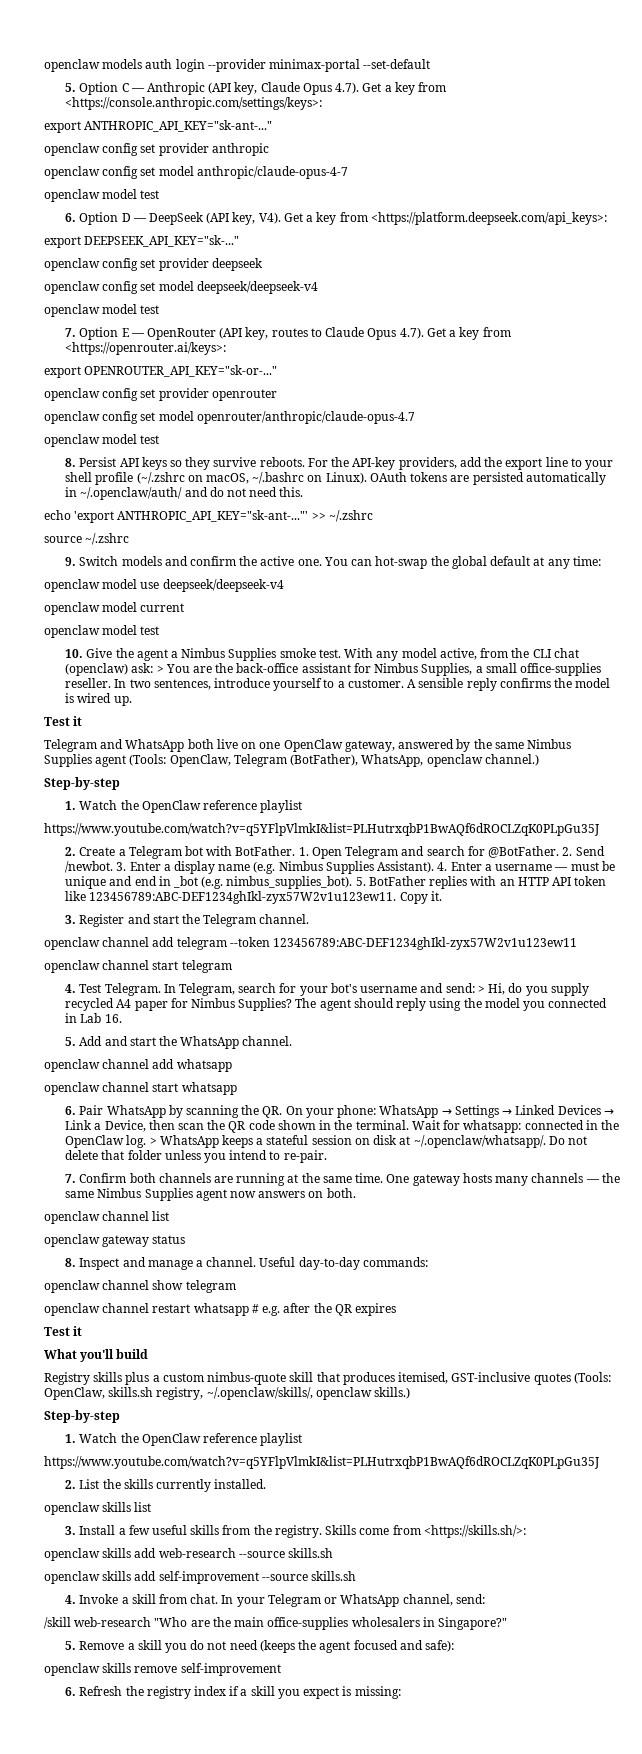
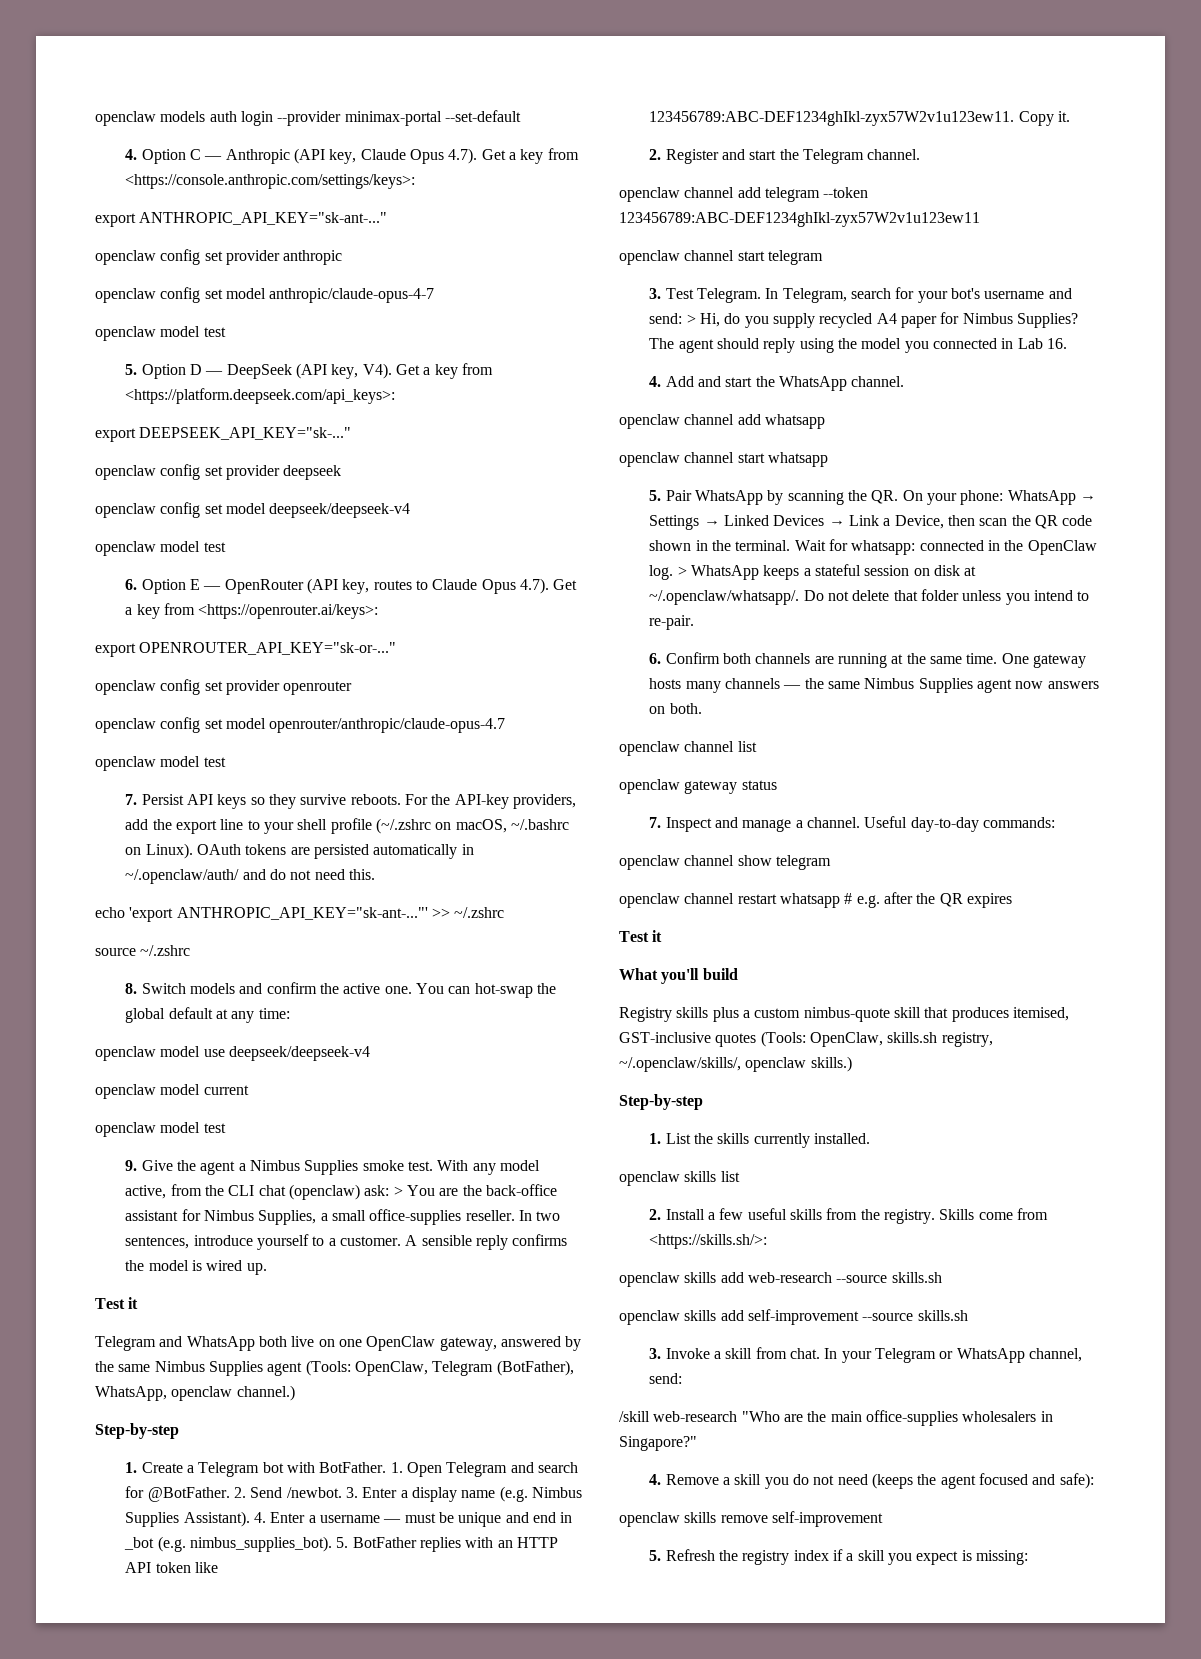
- 5. Option C — Anthropic (API key, Claude Opus 4.7). Get a key from <https://console.anthropic.com/settings/keys>:
+ 4. Option C — Anthropic (API key, Claude Opus 4.7). Get a key from <https://console.anthropic.com/settings/keys>:
- 6. Option D — DeepSeek (API key, V4). Get a key from <https://platform.deepseek.com/api_keys>:
+ 5. Option D — DeepSeek (API key, V4). Get a key from <https://platform.deepseek.com/api_keys>:
- 7. Option E — OpenRouter (API key, routes to Claude Opus 4.7). Get a key from <https://openrouter.ai/keys>:
+ 6. Option E — OpenRouter (API key, routes to Claude Opus 4.7). Get a key from <https://openrouter.ai/keys>:
- 8. Persist API keys so they survive reboots.
+ 7. Persist API keys so they survive reboots.
- 9. Switch models and confirm the active one.
+ 8. Switch models and confirm the active one.
- 10. Give the agent a Nimbus Supplies smoke test.
+ 9. Give the agent a Nimbus Supplies smoke test.
  Telegram and WhatsApp both live on one OpenClaw gateway, answered by the same Nimbus Supplies agent (Tools: OpenClaw, Telegram (BotFather), WhatsApp, openclaw channel.)
  Step-by-step
- 1. Watch the OpenClaw reference playlist
- https://www.youtube.com/watch?v=q5YFlpVlmkI&list=PLHutrxqbP1BwAQf6dROCLZqK0PLpGu35J
- 2. Create a Telegram bot with BotFather.
+ 1. Create a Telegram bot with BotFather.
- 3. Register and start the Telegram channel.
+ 2. Register and start the Telegram channel.
- 4. Test Telegram.
+ 3. Test Telegram.
- 5. Add and start the WhatsApp channel.
+ 4. Add and start the WhatsApp channel.
- 6. Pair WhatsApp by scanning the QR. On your phone: WhatsApp → Settings → Linked Devices → Link a Device, then scan the QR code shown in the terminal.
+ 5. Pair WhatsApp by scanning the QR. On your phone: WhatsApp → Settings → Linked Devices → Link a Device, then scan the QR code shown in the terminal.
- 7. Confirm both channels are running at the same time.
+ 6. Confirm both channels are running at the same time.
- 8. Inspect and manage a channel.
+ 7. Inspect and manage a channel.
  Registry skills plus a custom nimbus-quote skill that produces itemised, GST-inclusive quotes (Tools: OpenClaw, skills.sh registry, ~/.openclaw/skills/, openclaw skills.)
  Step-by-step
- 1. Watch the OpenClaw reference playlist
- https://www.youtube.com/watch?v=q5YFlpVlmkI&list=PLHutrxqbP1BwAQf6dROCLZqK0PLpGu35J
- 2. List the skills currently installed.
+ 1. List the skills currently installed.
- 3. Install a few useful skills from the registry.
+ 2. Install a few useful skills from the registry.
- 4. Invoke a skill from chat.
+ 3. Invoke a skill from chat.
- 5. Remove a skill you do not need (keeps the agent focused and safe):
+ 4. Remove a skill you do not need (keeps the agent focused and safe):
- 6. Refresh the registry index if a skill you expect is missing:
+ 5. Refresh the registry index if a skill you expect is missing:

